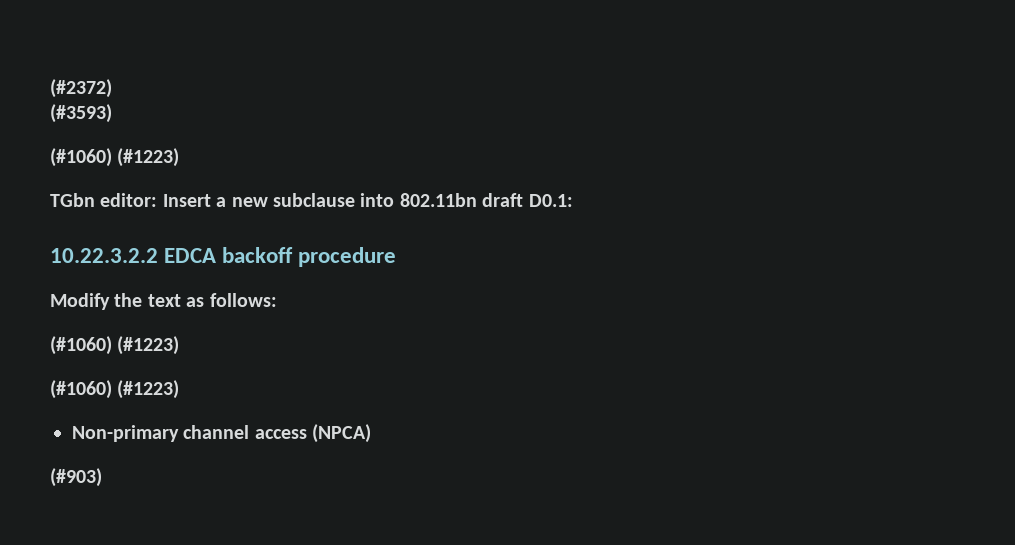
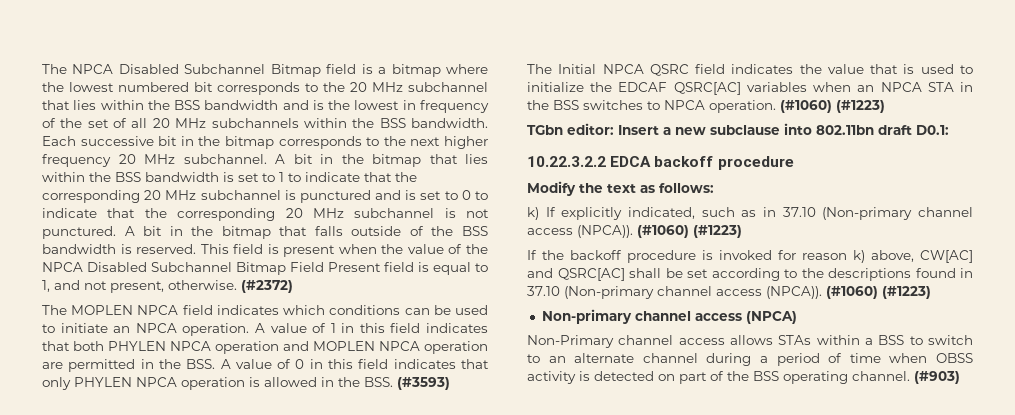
- (#2372)
- (#3593)
- (#1060) (#1223)
+ The NPCA Disabled Subchannel Bitmap field is a bitmap where the lowest numbered bit corresponds to the 20 MHz subchannel that lies within the BSS bandwidth and is the lowest in frequency of the set of all 20 MHz subchannels within the BSS bandwidth. Each successive bit in the bitmap corresponds to the next higher frequency 20 MHz subchannel. A bit in the bitmap that lies within the BSS bandwidth is set to 1 to indicate that the corresponding 20 MHz subchannel is punctured and is set to 0 to indicate that the corresponding 20 MHz subchannel is not punctured. A bit in the bitmap that falls outside of the BSS bandwidth is reserved. This field is present when the value of the NPCA Disabled Subchannel Bitmap Field Present field is equal to 1, and not present, otherwise. (#2372)
+ The MOPLEN NPCA field indicates which conditions can be used to initiate an NPCA operation. A value of 1 in this field indicates that both PHYLEN NPCA operation and MOPLEN NPCA operation are permitted in the BSS. A value of 0 in this field indicates that only PHYLEN NPCA operation is allowed in the BSS. (#3593)
+ The Initial NPCA QSRC field indicates the value that is used to initialize the EDCAF QSRC[AC] variables when an NPCA STA in the BSS switches to NPCA operation. (#1060) (#1223)
  Modify the text as follows:
- (#1060) (#1223)
- (#1060) (#1223)
+ k) If explicitly indicated, such as in 37.10 (Non-primary channel access (NPCA)). (#1060) (#1223)
+ If the backoff procedure is invoked for reason k) above, CW[AC] and QSRC[AC] shall be set according to the descriptions found in 37.10 (Non-primary channel access (NPCA)). (#1060) (#1223)
+ Non-Primary channel access allows STAs within a BSS to switch to an alternate channel during a period of time when OBSS activity is detected on part of the BSS operating channel.

